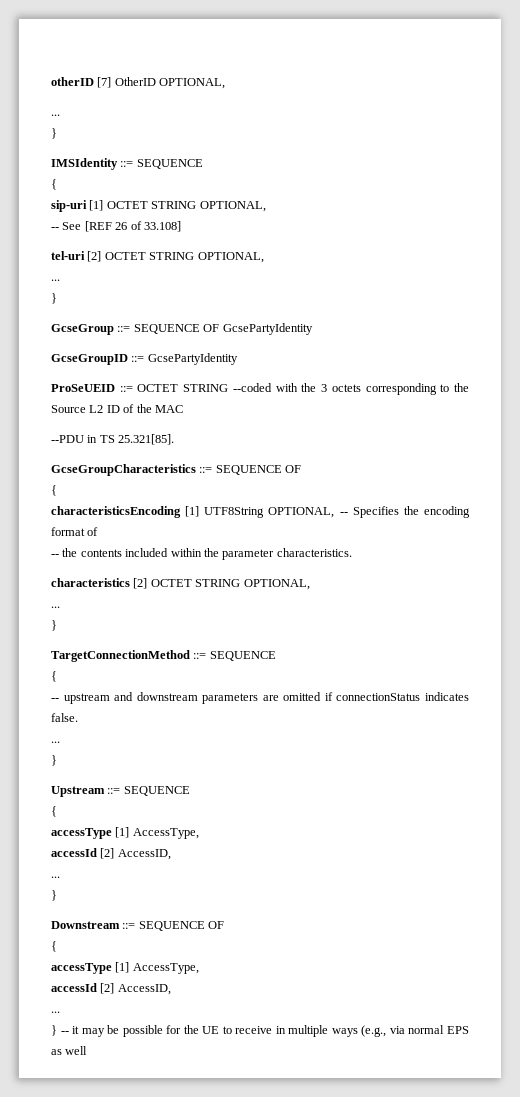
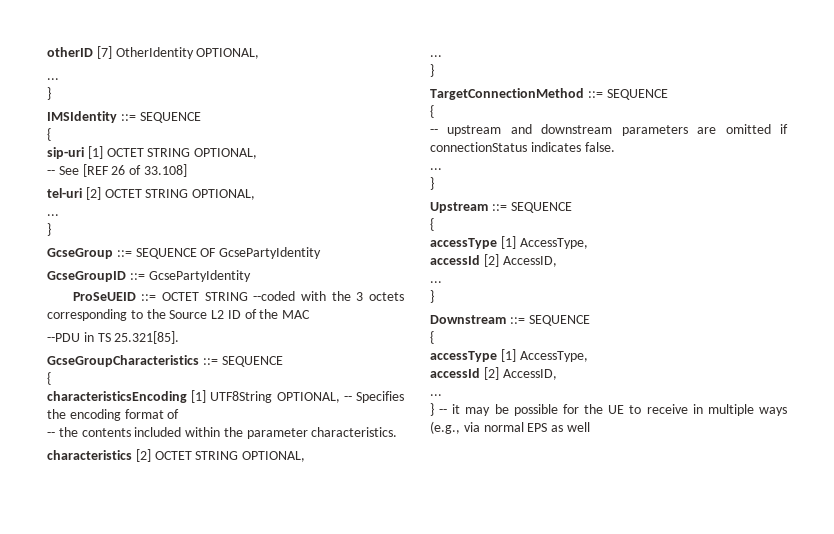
- otherID [7] OtherID OPTIONAL,
+ otherID [7] OtherIdentity OPTIONAL,
- GcseGroupCharacteristics ::= SEQUENCE OF
+ GcseGroupCharacteristics ::= SEQUENCE
- Downstream ::= SEQUENCE OF
+ Downstream ::= SEQUENCE

